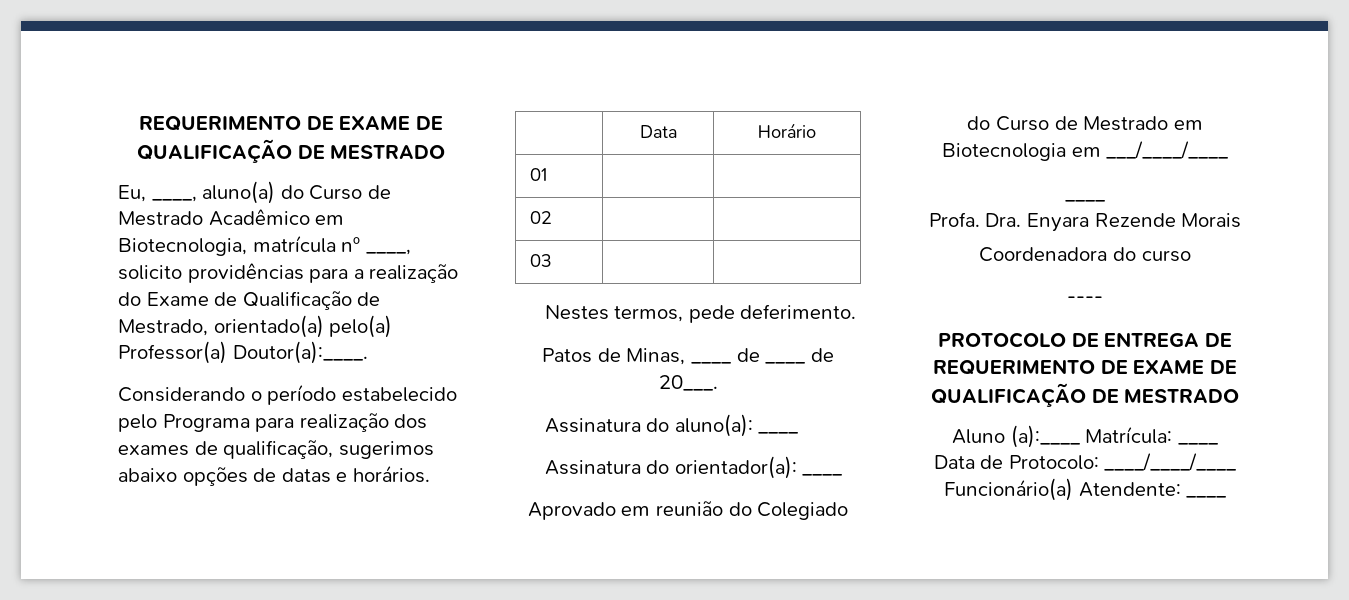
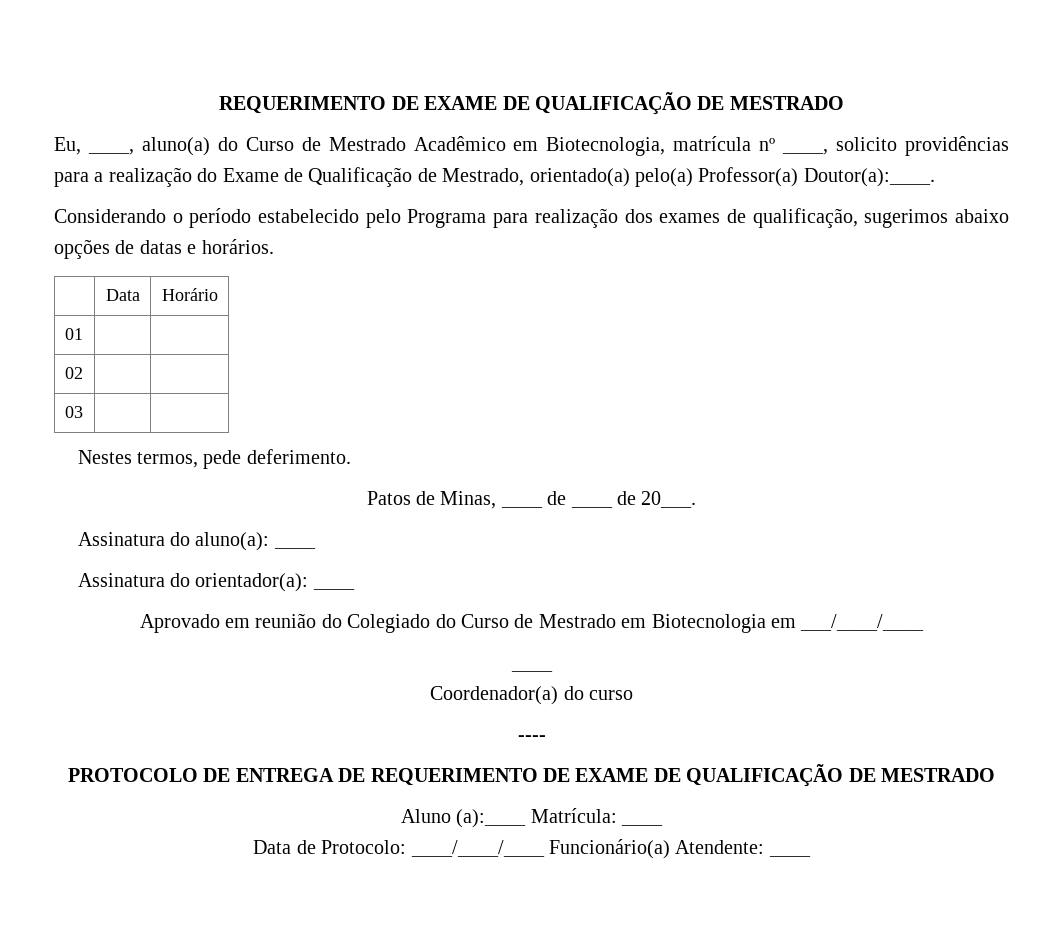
- Profa. Dra. Enyara Rezende Morais
- Coordenadora do curso
+ Coordenador(a) do curso

